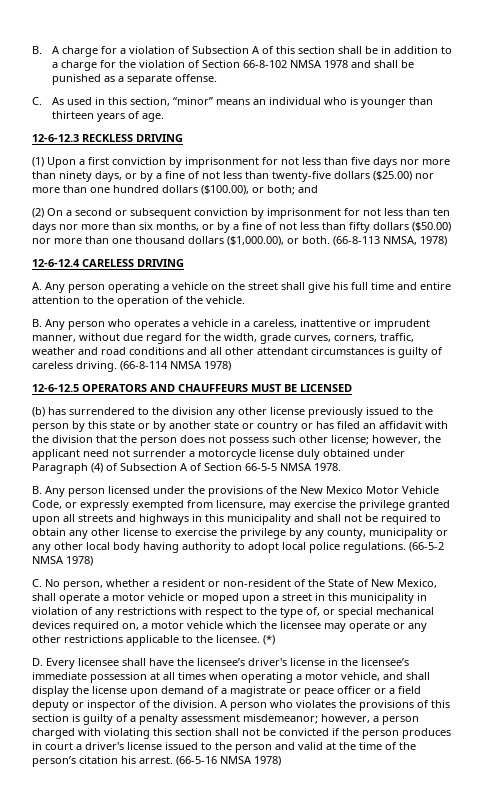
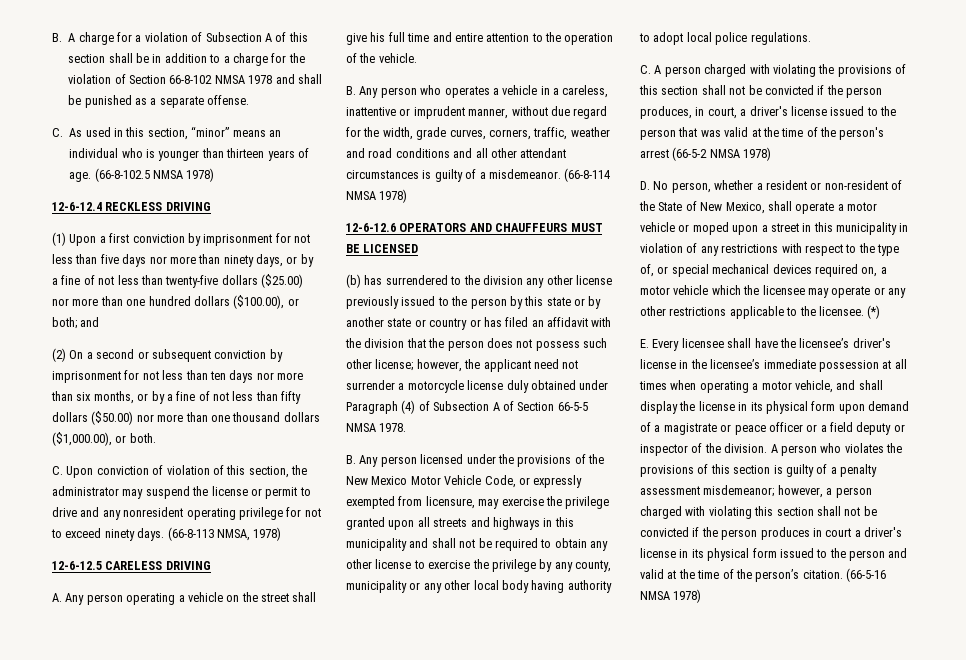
- C. As used in this section, “minor” means an individual who is younger than thirteen years of age.
- 12-6-12.3 RECKLESS DRIVING
+ C. As used in this section, “minor” means an individual who is younger than thirteen years of age. (66-8-102.5 NMSA 1978)
+ 12-6-12.4 RECKLESS DRIVING
- (2) On a second or subsequent conviction by imprisonment for not less than ten days nor more than six months, or by a fine of not less than fifty dollars ($50.00) nor more than one thousand dollars ($1,000.00), or both. (66-8-113 NMSA, 1978)
+ (2) On a second or subsequent conviction by imprisonment for not less than ten days nor more than six months, or by a fine of not less than fifty dollars ($50.00) nor more than one thousand dollars ($1,000.00), or both.
+ C. Upon conviction of violation of this section, the administrator may suspend the license or permit to drive and any nonresident operating privilege for not to exceed ninety days. (66-8-113 NMSA, 1978)
- 12-6-12.4 CARELESS DRIVING
+ 12-6-12.5 CARELESS DRIVING
- B. Any person who operates a vehicle in a careless, inattentive or imprudent manner, without due regard for the width, grade curves, corners, traffic, weather and road conditions and all other attendant circumstances is guilty of careless driving.
+ B. Any person who operates a vehicle in a careless, inattentive or imprudent manner, without due regard for the width, grade curves, corners, traffic, weather and road conditions and all other attendant circumstances is guilty of a misdemeanor.
- 12-6-12.5 OPERATORS AND CHAUFFEURS MUST BE LICENSED
+ 12-6-12.6 OPERATORS AND CHAUFFEURS MUST BE LICENSED
- B. Any person licensed under the provisions of the New Mexico Motor Vehicle Code, or expressly exempted from licensure, may exercise the privilege granted upon all streets and highways in this municipality and shall not be required to obtain any other license to exercise the privilege by any county, municipality or any other local body having authority to adopt local police regulations. (66-5-2 NMSA 1978)
+ B. Any person licensed under the provisions of the New Mexico Motor Vehicle Code, or expressly exempted from licensure, may exercise the privilege granted upon all streets and highways in this municipality and shall not be required to obtain any other license to exercise the privilege by any county, municipality or any other local body having authority to adopt local police regulations.
+ C. A person charged with violating the provisions of this section shall not be convicted if the person produces, in court, a driver's license issued to the person that was valid at the time of the person's arrest (66-5-2 NMSA 1978)
- C. No person, whether a resident or non-resident of the State of New Mexico, shall operate a motor vehicle or moped upon a street in this municipality in violation of any restrictions with respect to the type of, or special mechanical devices required on, a motor vehicle which the licensee may operate or any other restrictions applicable to the licensee.
+ D. No person, whether a resident or non-resident of the State of New Mexico, shall operate a motor vehicle or moped upon a street in this municipality in violation of any restrictions with respect to the type of, or special mechanical devices required on, a motor vehicle which the licensee may operate or any other restrictions applicable to the licensee.
- D. Every licensee shall have the licensee’s driver's license in the licensee’s immediate possession at all times when operating a motor vehicle, and shall display the license upon demand of a magistrate or peace officer or a field deputy or inspector of the division.
+ E. Every licensee shall have the licensee’s driver's license in the licensee’s immediate possession at all times when operating a motor vehicle, and shall display the license in its physical form upon demand of a magistrate or peace officer or a field deputy or inspector of the division.
- A person who violates the provisions of this section is guilty of a penalty assessment misdemeanor; however, a person charged with violating this section shall not be convicted if the person produces in court a driver's license issued to the person and valid at the time of the person’s citation his arrest.
+ A person who violates the provisions of this section is guilty of a penalty assessment misdemeanor; however, a person charged with violating this section shall not be convicted if the person produces in court a driver's license in its physical form issued to the person and valid at the time of the person’s citation.

